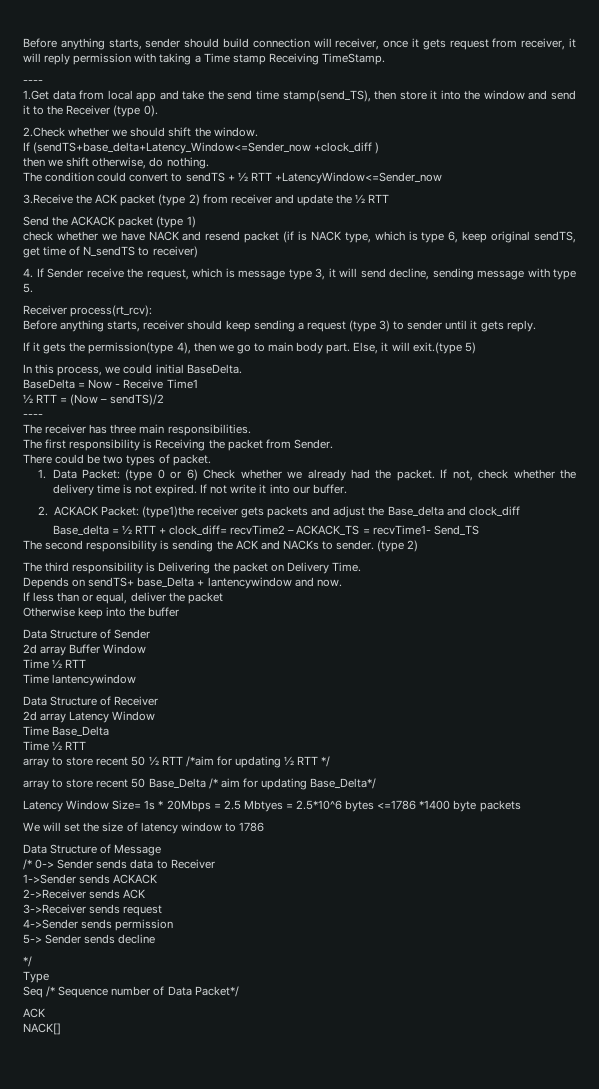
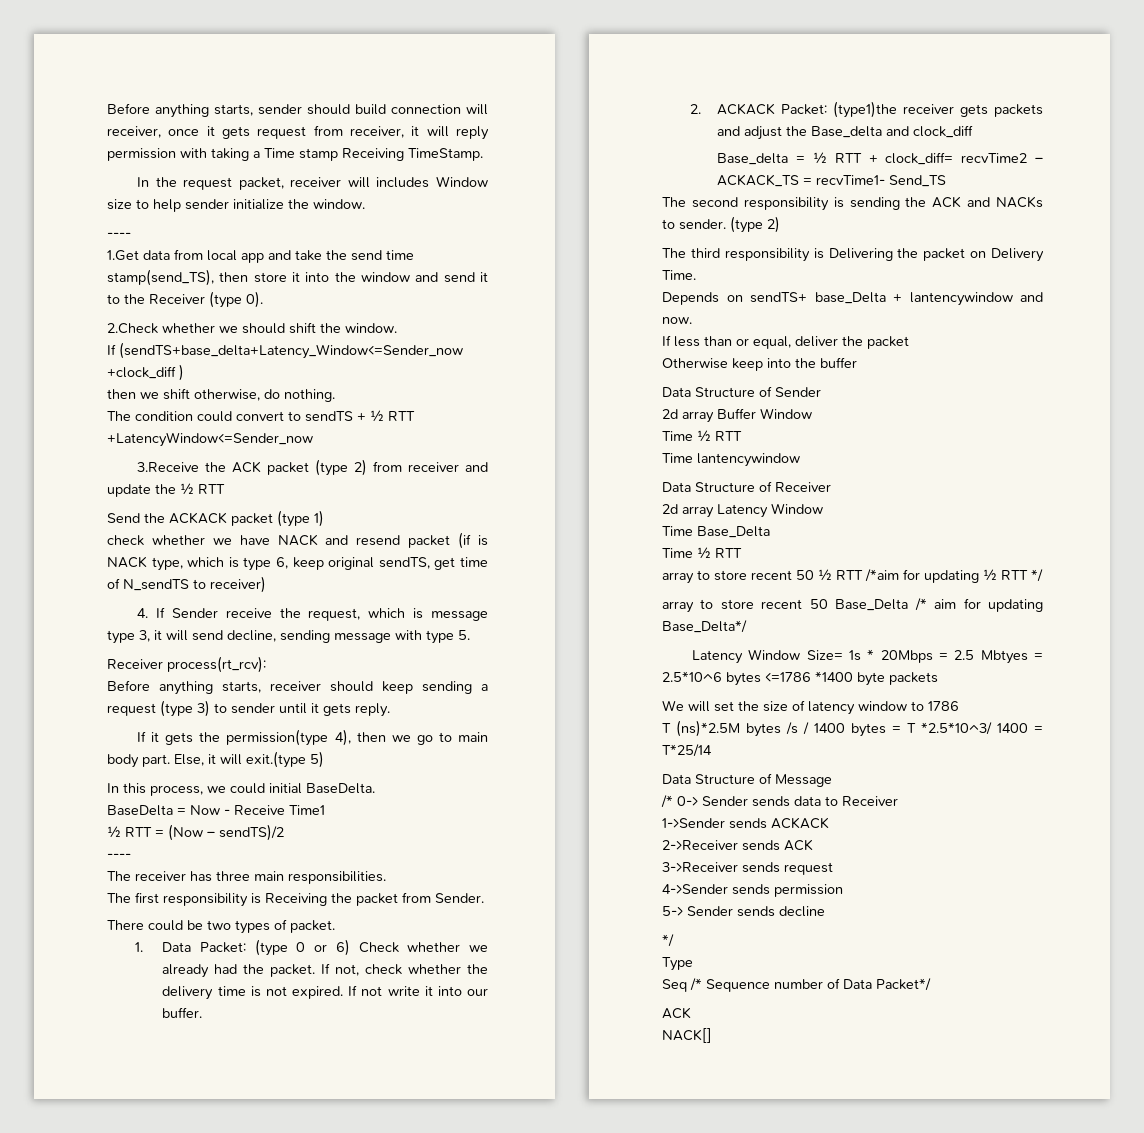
+ In the request packet, receiver will includes Window size to help sender initialize the window.
+ T (ns)*2.5M bytes /s / 1400 bytes = T *2.5*10^3/ 1400 = T*25/14

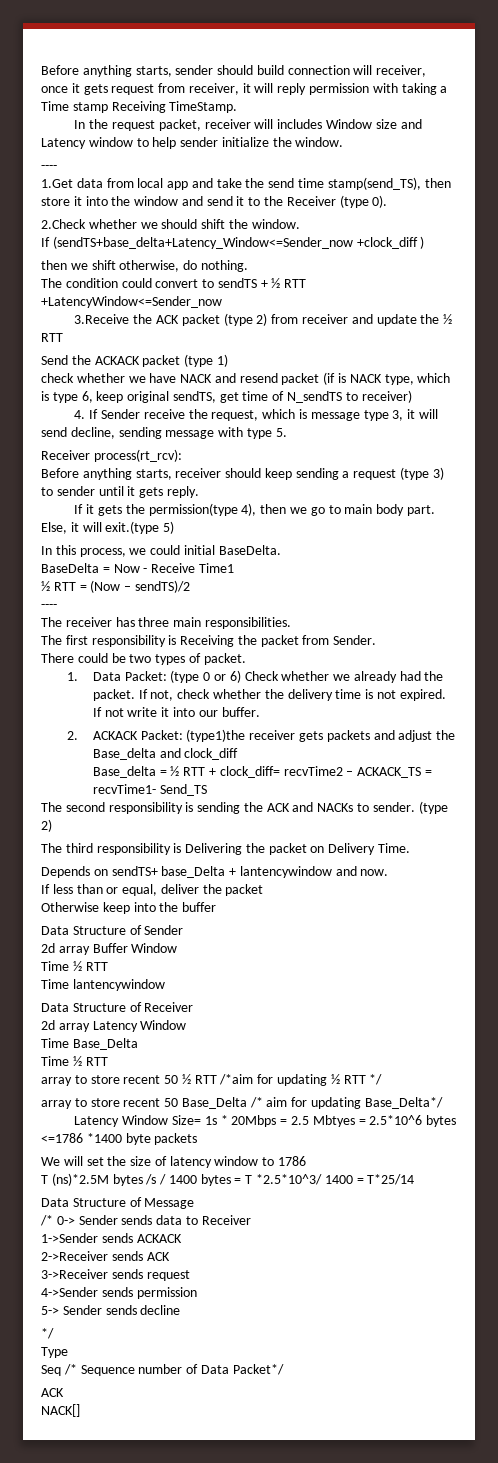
- In the request packet, receiver will includes Window size to help sender initialize the window.
+ In the request packet, receiver will includes Window size and Latency window to help sender initialize the window.

